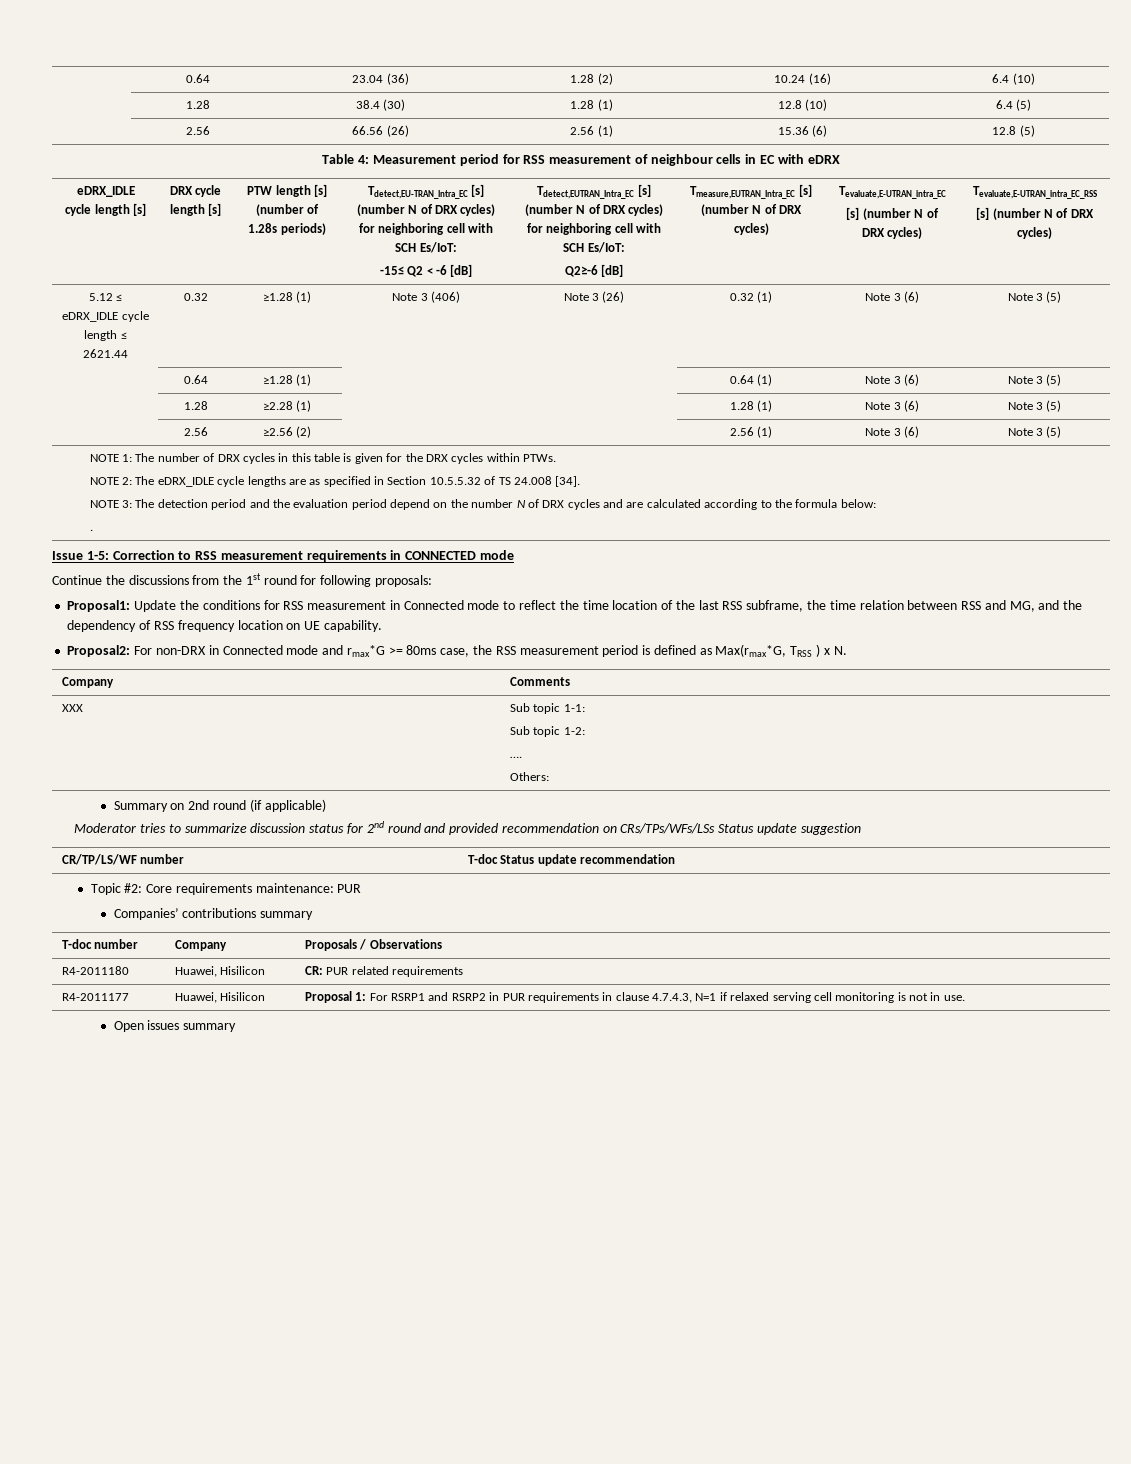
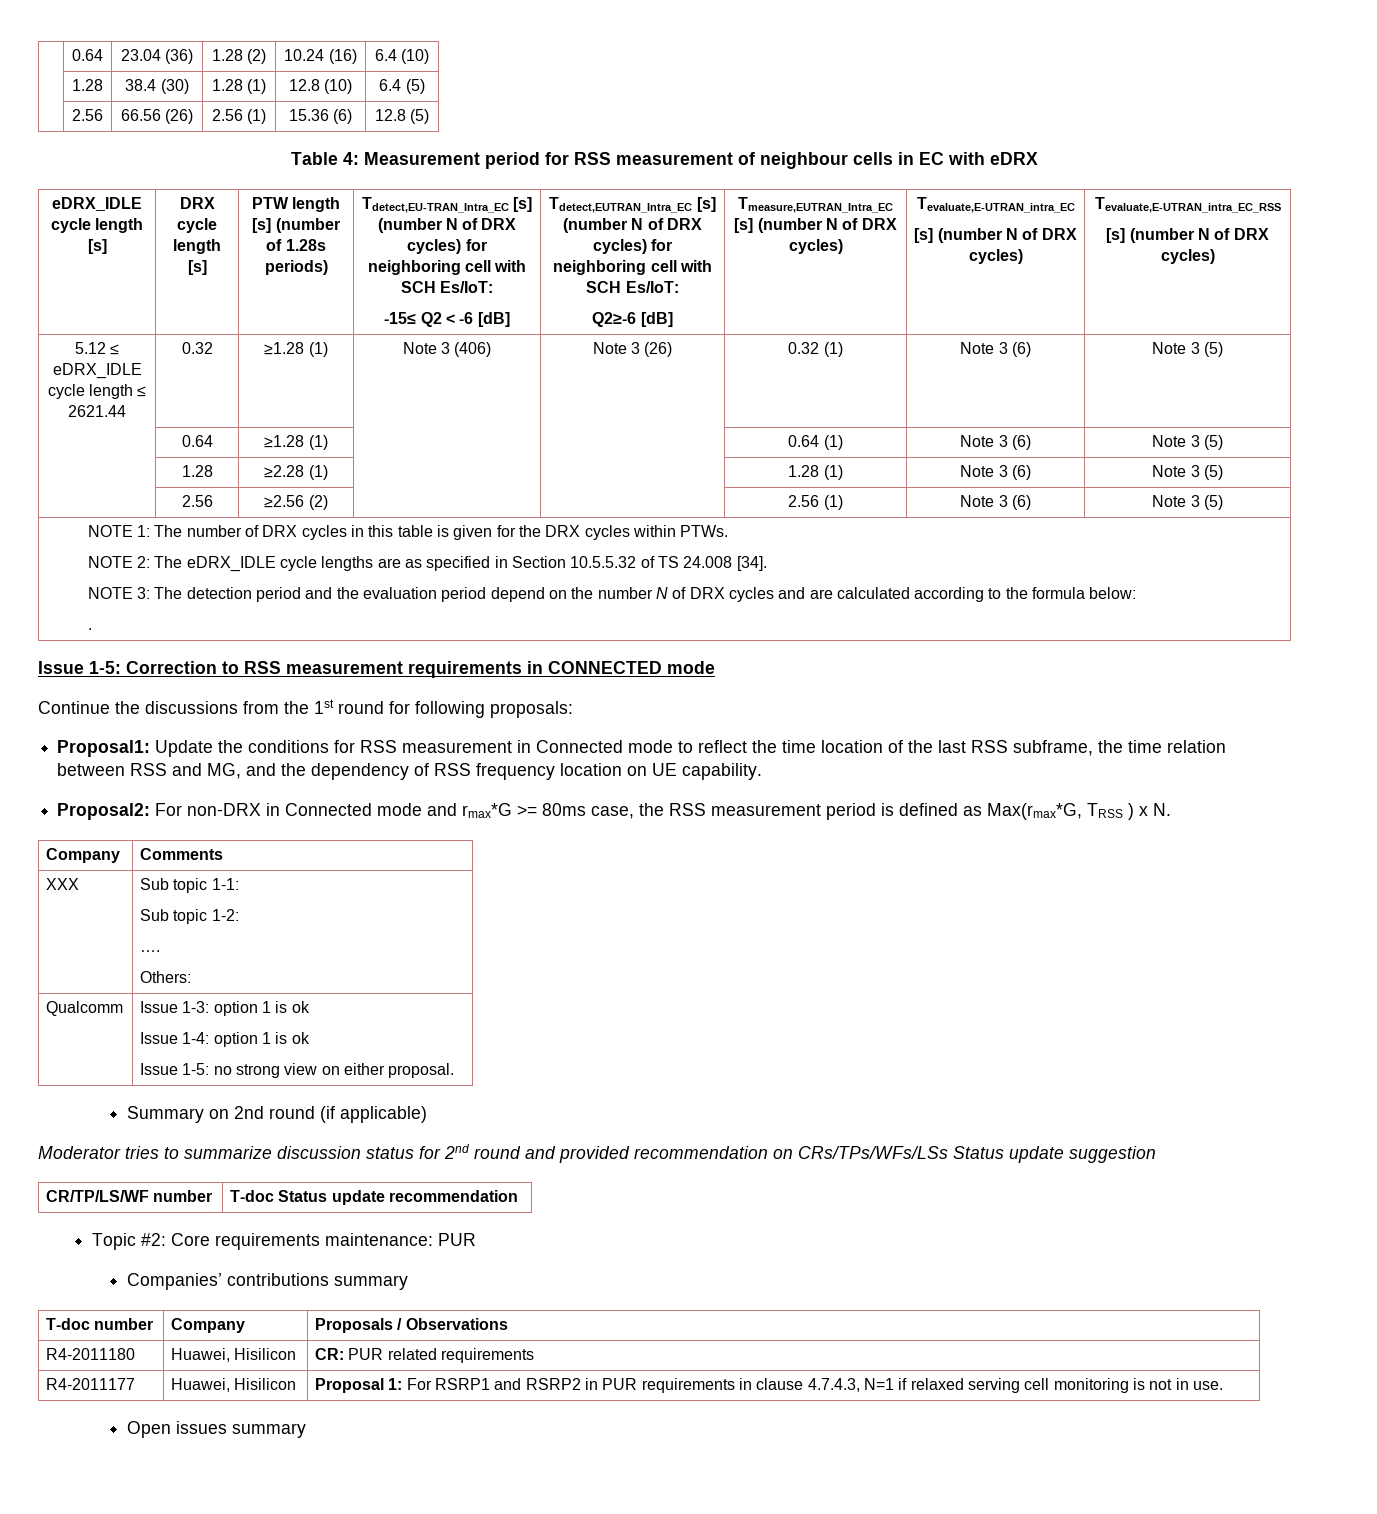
+ Qualcomm | Issue 1-3: option 1 is ok
+ Issue 1-4: option 1 is ok
+ Issue 1-5: no strong view on either proposal.

